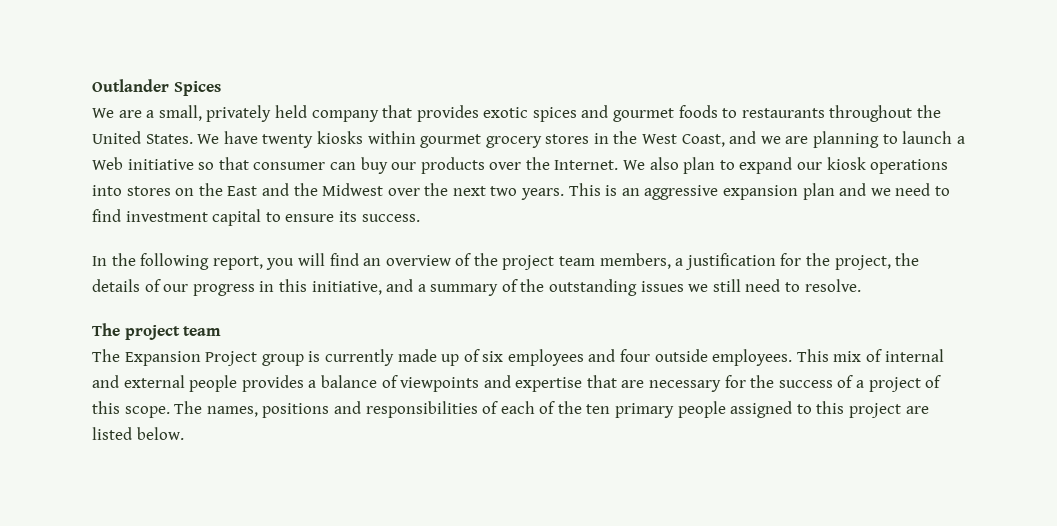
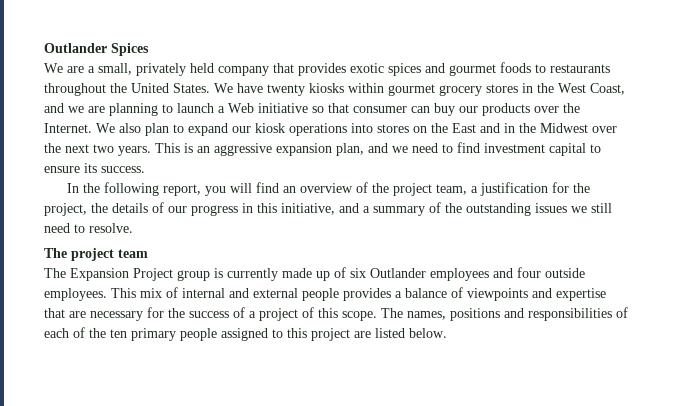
- We also plan to expand our kiosk operations into stores on the East and the Midwest over the next two years.
+ We also plan to expand our kiosk operations into stores on the East and in the Midwest over the next two years.
- This is an aggressive expansion plan and we need to find investment capital to ensure its success.
+ This is an aggressive expansion plan, and we need to find investment capital to ensure its success.
- In the following report, you will find an overview of the project team members, a justification for the project, the details of our progress in this initiative, and a summary of the outstanding issues we still need to resolve.
+ In the following report, you will find an overview of the project team, a justification for the project, the details of our progress in this initiative, and a summary of the outstanding issues we still need to resolve.
- The Expansion Project group is currently made up of six employees and four outside employees.
+ The Expansion Project group is currently made up of six Outlander employees and four outside employees.

